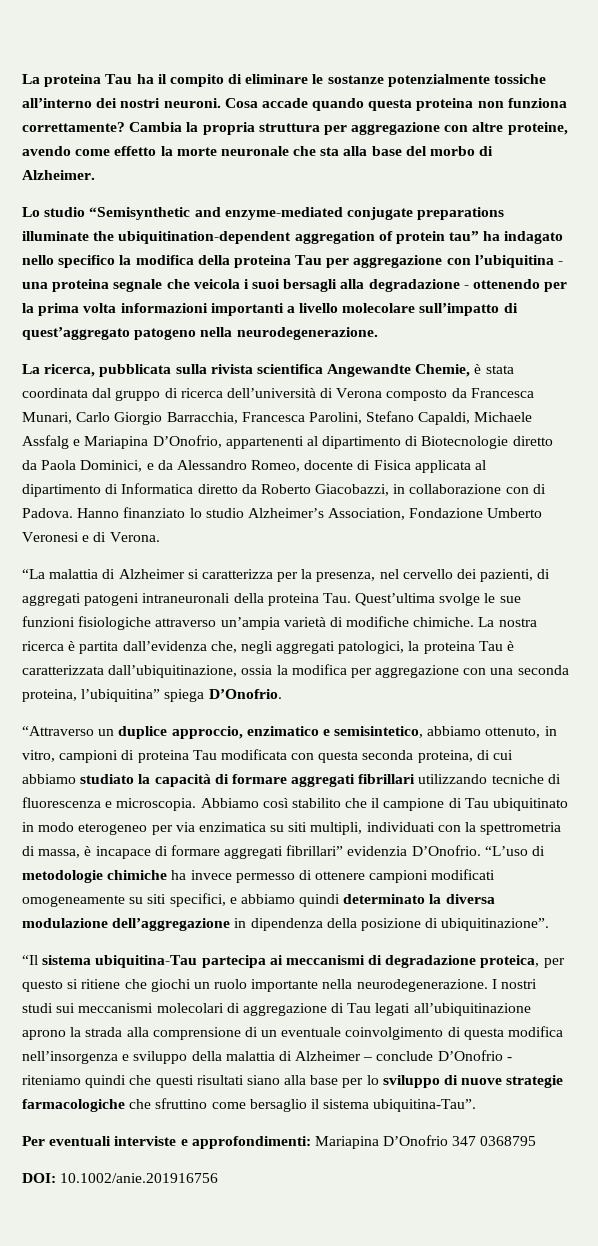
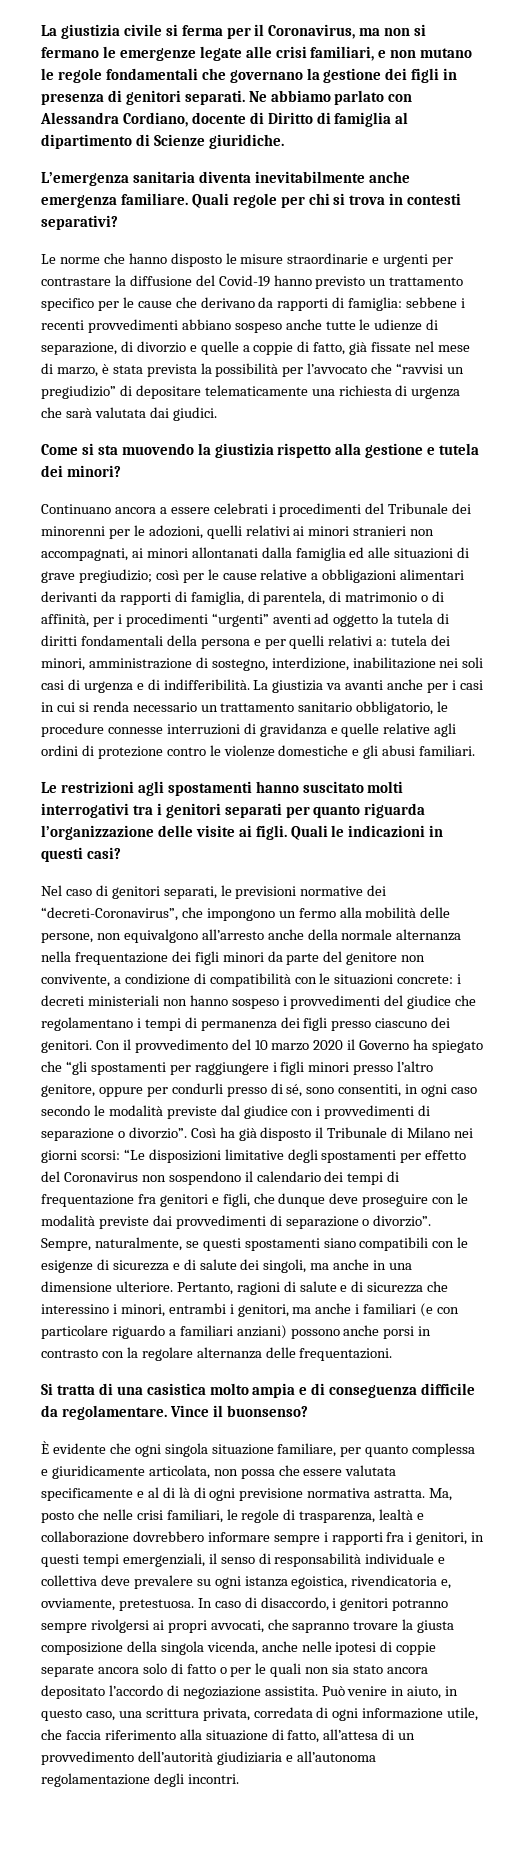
- La proteina Tau ha il compito di eliminare le sostanze potenzialmente tossiche all’interno dei nostri neuroni. Cosa accade quando questa proteina non funziona correttamente? Cambia la propria struttura per aggregazione con altre proteine, avendo come effetto la morte neuronale che sta alla base del morbo di Alzheimer.
- Lo studio “Semisynthetic and enzyme-mediated conjugate preparations illuminate the ubiquitination-dependent aggregation of protein tau” ha indagato nello specifico la modifica della proteina Tau per aggregazione con l’ubiquitina - una proteina segnale che veicola i suoi bersagli alla degradazione - ottenendo per la prima volta informazioni importanti a livello molecolare sull’impatto di quest’aggregato patogeno nella neurodegenerazione.
- La ricerca, pubblicata sulla rivista scientifica Angewandte Chemie, è stata coordinata dal gruppo di ricerca dell’università di Verona composto da Francesca Munari, Carlo Giorgio Barracchia, Francesca Parolini, Stefano Capaldi, Michaele Assfalg e Mariapina D’Onofrio, appartenenti al dipartimento di Biotecnologie diretto da Paola Dominici, e da Alessandro Romeo, docente di Fisica applicata al dipartimento di Informatica diretto da Roberto Giacobazzi, in collaborazione con di Padova. Hanno finanziato lo studio Alzheimer’s Association, Fondazione Umberto Veronesi e di Verona.
- “La malattia di Alzheimer si caratterizza per la presenza, nel cervello dei pazienti, di aggregati patogeni intraneuronali della proteina Tau. Quest’ultima svolge le sue funzioni fisiologiche attraverso un’ampia varietà di modifiche chimiche. La nostra ricerca è partita dall’evidenza che, negli aggregati patologici, la proteina Tau è caratterizzata dall’ubiquitinazione, ossia la modifica per aggregazione con una seconda proteina, l’ubiquitina” spiega D’Onofrio.
- “Attraverso un duplice approccio, enzimatico e semisintetico, abbiamo ottenuto, in vitro, campioni di proteina Tau modificata con questa seconda proteina, di cui abbiamo studiato la capacità di formare aggregati fibrillari utilizzando tecniche di fluorescenza e microscopia. Abbiamo così stabilito che il campione di Tau ubiquitinato in modo eterogeneo per via enzimatica su siti multipli, individuati con la spettrometria di massa, è incapace di formare aggregati fibrillari” evidenzia D’Onofrio. “L’uso di metodologie chimiche ha invece permesso di ottenere campioni modificati omogeneamente su siti specifici, e abbiamo quindi determinato la diversa modulazione dell’aggregazione in dipendenza della posizione di ubiquitinazione”.
- “Il sistema ubiquitina-Tau partecipa ai meccanismi di degradazione proteica, per questo si ritiene che giochi un ruolo importante nella neurodegenerazione. I nostri studi sui meccanismi molecolari di aggregazione di Tau legati all’ubiquitinazione aprono la strada alla comprensione di un eventuale coinvolgimento di questa modifica nell’insorgenza e sviluppo della malattia di Alzheimer – conclude D’Onofrio - riteniamo quindi che questi risultati siano alla base per lo sviluppo di nuove strategie farmacologiche che sfruttino come bersaglio il sistema ubiquitina-Tau”.
- Per eventuali interviste e approfondimenti: Mariapina D’Onofrio 347 0368795
- DOI: 10.1002/anie.201916756
+ La giustizia civile si ferma per il Coronavirus, ma non si fermano le emergenze legate alle crisi familiari, e non mutano le regole fondamentali che governano la gestione dei figli in presenza di genitori separati. Ne abbiamo parlato con Alessandra Cordiano, docente di Diritto di famiglia al dipartimento di Scienze giuridiche.
+ L’emergenza sanitaria diventa inevitabilmente anche emergenza familiare. Quali regole per chi si trova in contesti separativi?
+ Le norme che hanno disposto le misure straordinarie e urgenti per contrastare la diffusione del Covid-19 hanno previsto un trattamento specifico per le cause che derivano da rapporti di famiglia: sebbene i recenti provvedimenti abbiano sospeso anche tutte le udienze di separazione, di divorzio e quelle a coppie di fatto, già fissate nel mese di marzo, è stata prevista la possibilità per l’avvocato che “ravvisi un pregiudizio” di depositare telematicamente una richiesta di urgenza che sarà valutata dai giudici.
+ Come si sta muovendo la giustizia rispetto alla gestione e tutela dei minori?
+ Continuano ancora a essere celebrati i procedimenti del Tribunale dei minorenni per le adozioni, quelli relativi ai minori stranieri non accompagnati, ai minori allontanati dalla famiglia ed alle situazioni di grave pregiudizio; così per le cause relative a obbligazioni alimentari derivanti da rapporti di famiglia, di parentela, di matrimonio o di affinità, per i procedimenti “urgenti” aventi ad oggetto la tutela di diritti fondamentali della persona e per quelli relativi a: tutela dei minori, amministrazione di sostegno, interdizione, inabilitazione nei soli casi di urgenza e di indifferibilità. La giustizia va avanti anche per i casi in cui si renda necessario un trattamento sanitario obbligatorio, le procedure connesse interruzioni di gravidanza e quelle relative agli ordini di protezione contro le violenze domestiche e gli abusi familiari.
+ Le restrizioni agli spostamenti hanno suscitato molti interrogativi tra i genitori separati per quanto riguarda l’organizzazione delle visite ai figli. Quali le indicazioni in questi casi?
+ Nel caso di genitori separati, le previsioni normative dei “decreti-Coronavirus”, che impongono un fermo alla mobilità delle persone, non equivalgono all’arresto anche della normale alternanza nella frequentazione dei figli minori da parte del genitore non convivente, a condizione di compatibilità con le situazioni concrete: i decreti ministeriali non hanno sospeso i provvedimenti del giudice che regolamentano i tempi di permanenza dei figli presso ciascuno dei genitori. Con il provvedimento del 10 marzo 2020 il Governo ha spiegato che “gli spostamenti per raggiungere i figli minori presso l’altro genitore, oppure per condurli presso di sé, sono consentiti, in ogni caso secondo le modalità previste dal giudice con i provvedimenti di separazione o divorzio”. Così ha già disposto il Tribunale di Milano nei giorni scorsi: “Le disposizioni limitative degli spostamenti per effetto del Coronavirus non sospendono il calendario dei tempi di frequentazione fra genitori e figli, che dunque deve proseguire con le modalità previste dai provvedimenti di separazione o divorzio”. Sempre, naturalmente, se questi spostamenti siano compatibili con le esigenze di sicurezza e di salute dei singoli, ma anche in una dimensione ulteriore. Pertanto, ragioni di salute e di sicurezza che interessino i minori, entrambi i genitori, ma anche i familiari (e con particolare riguardo a familiari anziani) possono anche porsi in contrasto con la regolare alternanza delle frequentazioni.
+ Si tratta di una casistica molto ampia e di conseguenza difficile da regolamentare. Vince il buonsenso?
+ È evidente che ogni singola situazione familiare, per quanto complessa e giuridicamente articolata, non possa che essere valutata specificamente e al di là di ogni previsione normativa astratta. Ma, posto che nelle crisi familiari, le regole di trasparenza, lealtà e collaborazione dovrebbero informare sempre i rapporti fra i genitori, in questi tempi emergenziali, il senso di responsabilità individuale e collettiva deve prevalere su ogni istanza egoistica, rivendicatoria e, ovviamente, pretestuosa. In caso di disaccordo, i genitori potranno sempre rivolgersi ai propri avvocati, che sapranno trovare la giusta composizione della singola vicenda, anche nelle ipotesi di coppie separate ancora solo di fatto o per le quali non sia stato ancora depositato l’accordo di negoziazione assistita. Può venire in aiuto, in questo caso, una scrittura privata, corredata di ogni informazione utile, che faccia riferimento alla situazione di fatto, all’attesa di un provvedimento dell’autorità giudiziaria e all’autonoma regolamentazione degli incontri.

